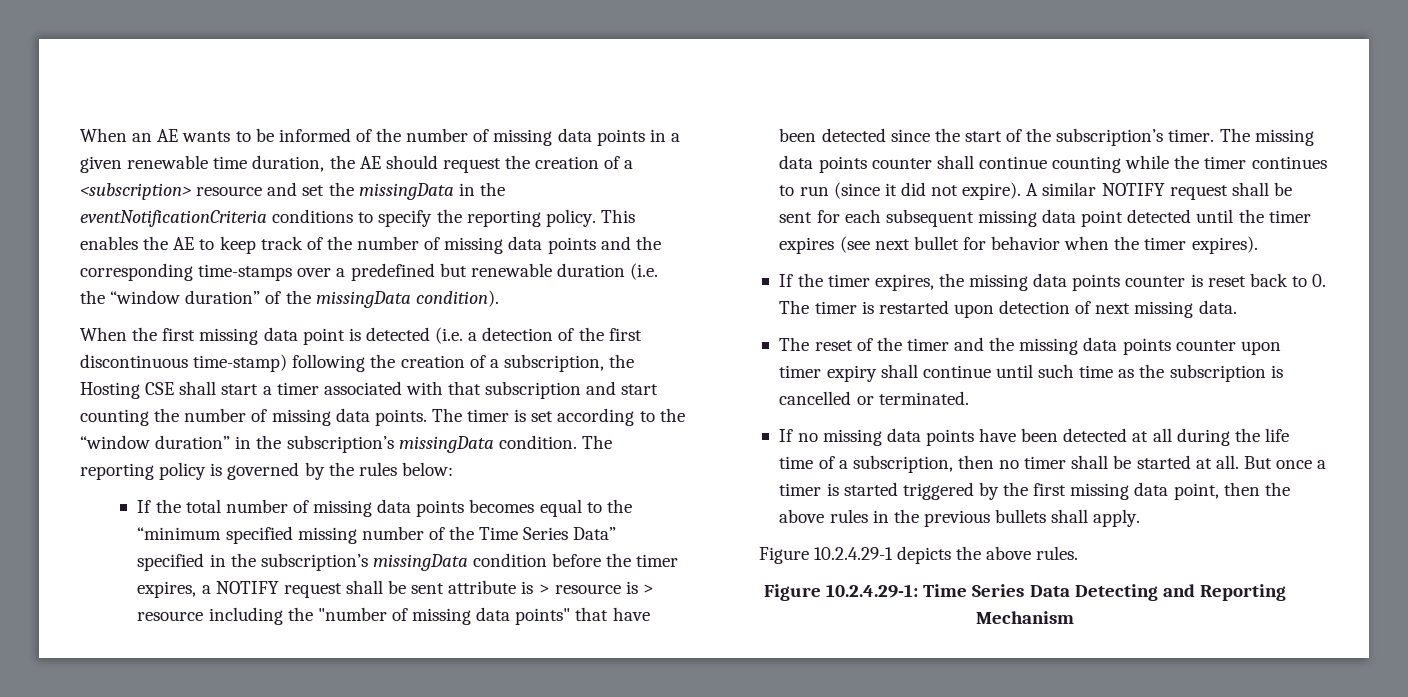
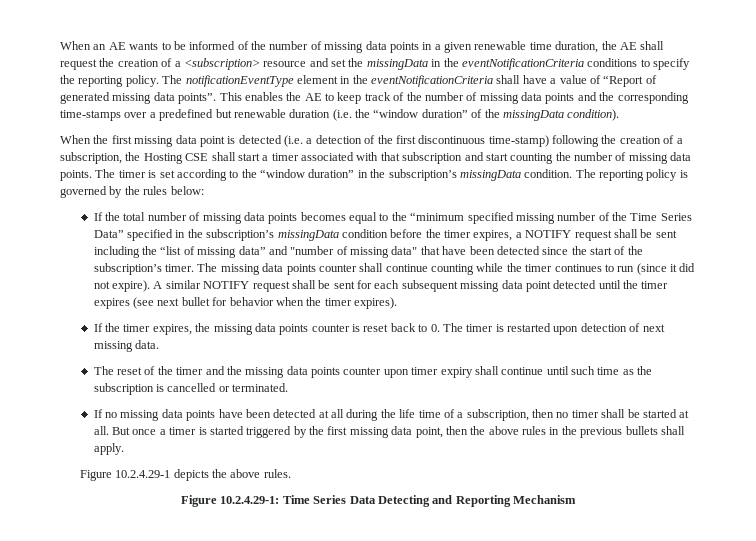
- When an AE wants to be informed of the number of missing data points in a given renewable time duration, the AE should request the creation of a <subscription> resource and set the missingData in the eventNotificationCriteria conditions to specify the reporting policy.
+ When an AE wants to be informed of the number of missing data points in a given renewable time duration, the AE shall request the creation of a <subscription> resource and set the missingData in the eventNotificationCriteria conditions to specify the reporting policy.
+ The notificationEventType element in the eventNotificationCriteria shall have a value of “Report of generated missing data points”.
- If the total number of missing data points becomes equal to the “minimum specified missing number of the Time Series Data” specified in the subscription’s missingData condition before the timer expires, a NOTIFY request shall be sent attribute is > resource is > resource including the "number of missing data points" that have been detected since the start of the subscription’s timer.
+ If the total number of missing data points becomes equal to the “minimum specified missing number of the Time Series Data” specified in the subscription’s missingData condition before the timer expires, a NOTIFY request shall be sent including the “list of missing data” and "number of missing data" that have been detected since the start of the subscription’s timer.

